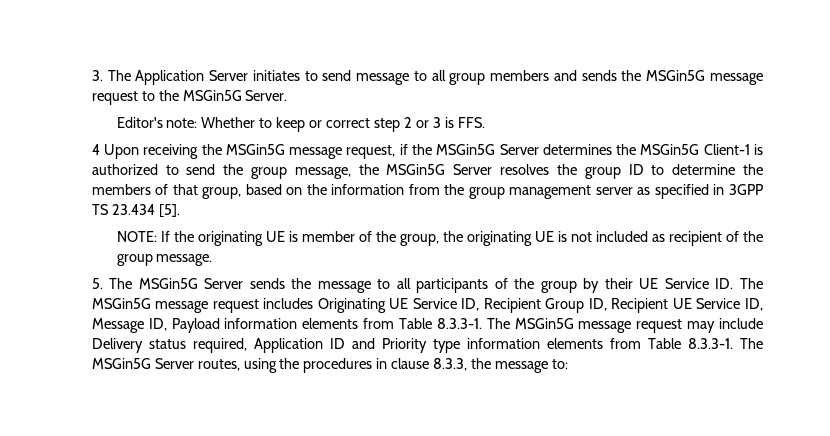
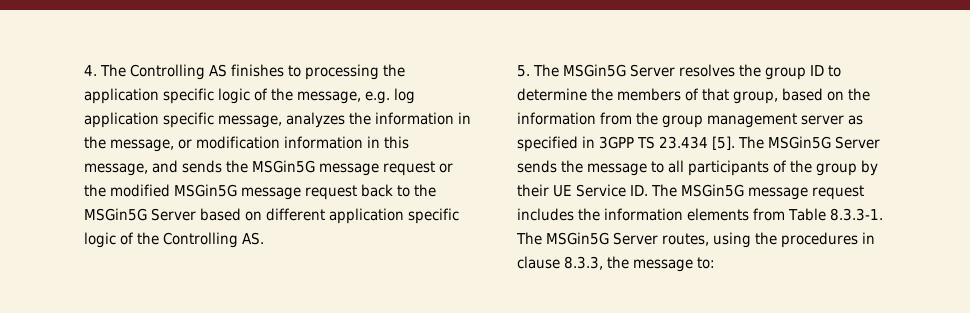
- 3. The Application Server initiates to send message to all group members and sends the MSGin5G message request to the MSGin5G Server.
- Editor's note: Whether to keep or correct step 2 or 3 is FFS.
- 4 Upon receiving the MSGin5G message request, if the MSGin5G Server determines the MSGin5G Client-1 is authorized to send the group message, the MSGin5G Server resolves the group ID to determine the members of that group, based on the information from the group management server as specified in 3GPP TS 23.434 [5].
- NOTE: If the originating UE is member of the group, the originating UE is not included as recipient of the group message.
- 5. The MSGin5G Server sends the message to all participants of the group by their UE Service ID. The MSGin5G message request includes Originating UE Service ID, Recipient Group ID, Recipient UE Service ID, Message ID, Payload information elements from Table 8.3.3-1. The MSGin5G message request may include Delivery status required, Application ID and Priority type information elements from Table 8.3.3-1. The MSGin5G Server routes, using the procedures in clause 8.3.3, the message to:
+ 4. The Controlling AS finishes to processing the application specific logic of the message, e.g. log application specific message, analyzes the information in the message, or modification information in this message, and sends the MSGin5G message request or the modified MSGin5G message request back to the MSGin5G Server based on different application specific logic of the Controlling AS.
+ 5. The MSGin5G Server resolves the group ID to determine the members of that group, based on the information from the group management server as specified in 3GPP TS 23.434 [5]. The MSGin5G Server sends the message to all participants of the group by their UE Service ID. The MSGin5G message request includes the information elements from Table 8.3.3-1. The MSGin5G Server routes, using the procedures in clause 8.3.3, the message to:

